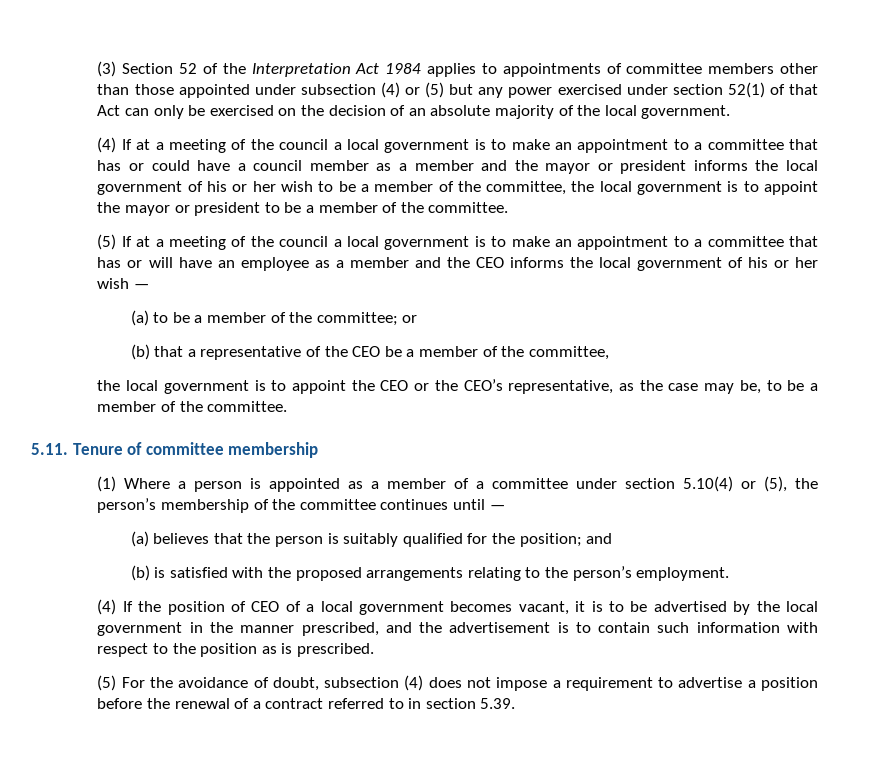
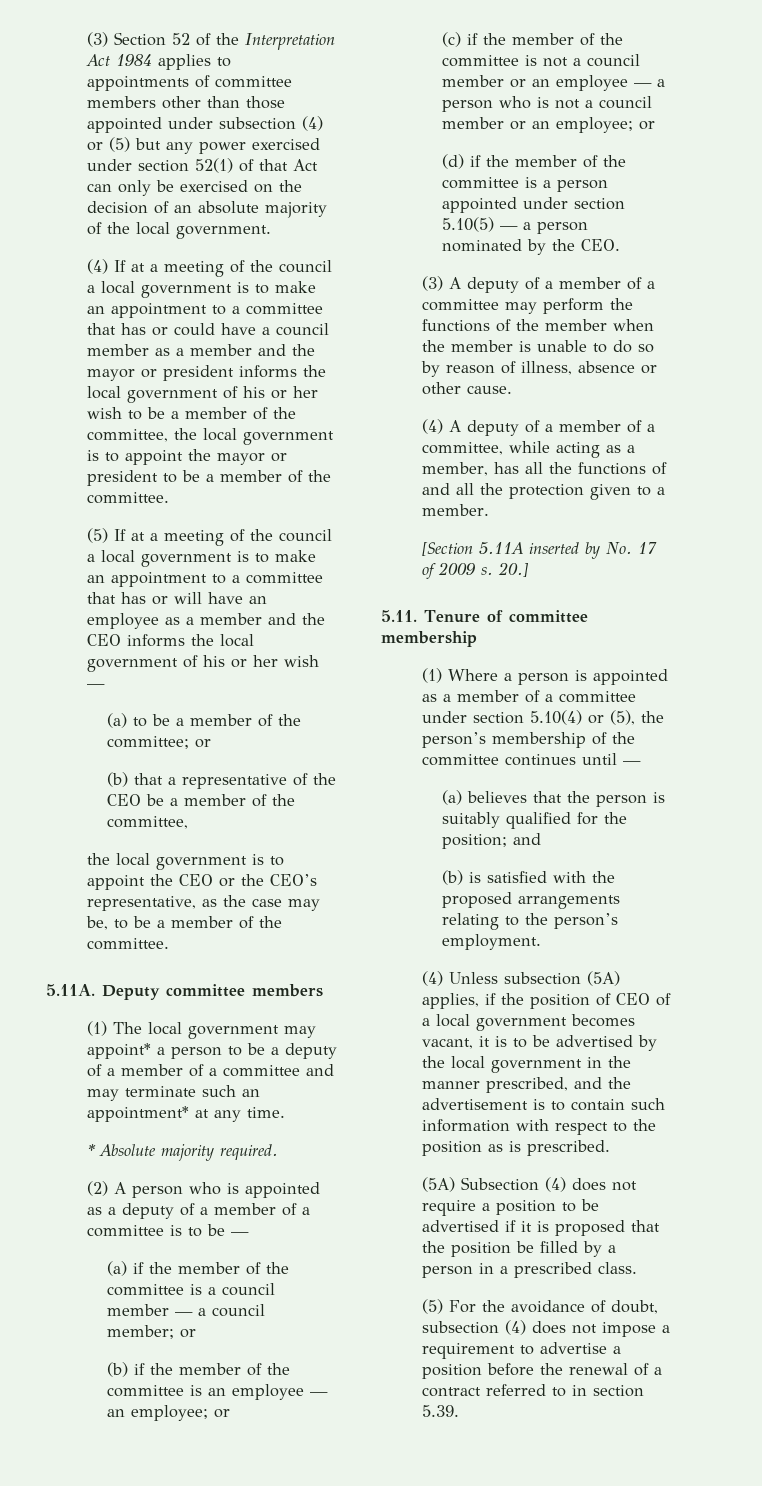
+ 5.11A. Deputy committee members
+ (1) The local government may appoint* a person to be a deputy of a member of a committee and may terminate such an appointment* at any time.
+ * Absolute majority required.
+ (2) A person who is appointed as a deputy of a member of a committee is to be —
+ (a) if the member of the committee is a council member — a council member; or
+ (b) if the member of the committee is an employee — an employee; or
+ (c) if the member of the committee is not a council member or an employee — a person who is not a council member or an employee; or
+ (d) if the member of the committee is a person appointed under section 5.10(5) — a person nominated by the CEO.
+ (3) A deputy of a member of a committee may perform the functions of the member when the member is unable to do so by reason of illness, absence or other cause.
+ (4) A deputy of a member of a committee, while acting as a member, has all the functions of and all the protection given to a member.
+ [Section 5.11A inserted by No. 17 of 2009 s. 20.]
- (4) If the position of CEO of a local government becomes vacant, it is to be advertised by the local government in the manner prescribed, and the advertisement is to contain such information with respect to the position as is prescribed.
+ (4) Unless subsection (5A) applies, if the position of CEO of a local government becomes vacant, it is to be advertised by the local government in the manner prescribed, and the advertisement is to contain such information with respect to the position as is prescribed.
+ (5A) Subsection (4) does not require a position to be advertised if it is proposed that the position be filled by a person in a prescribed class.

